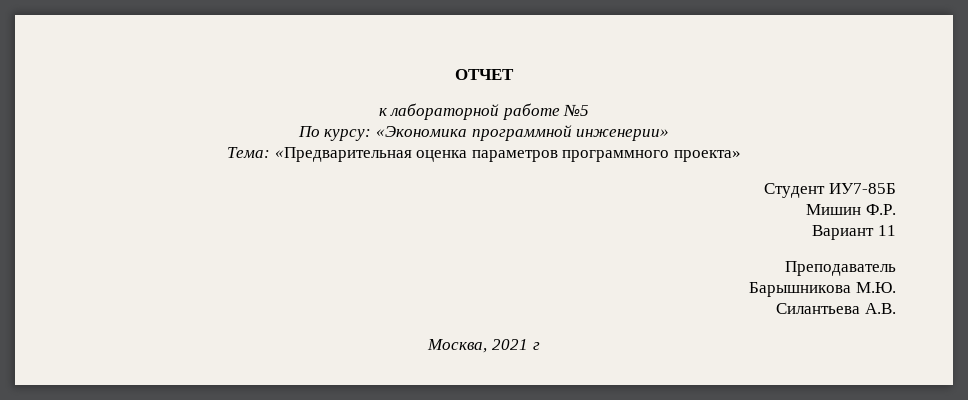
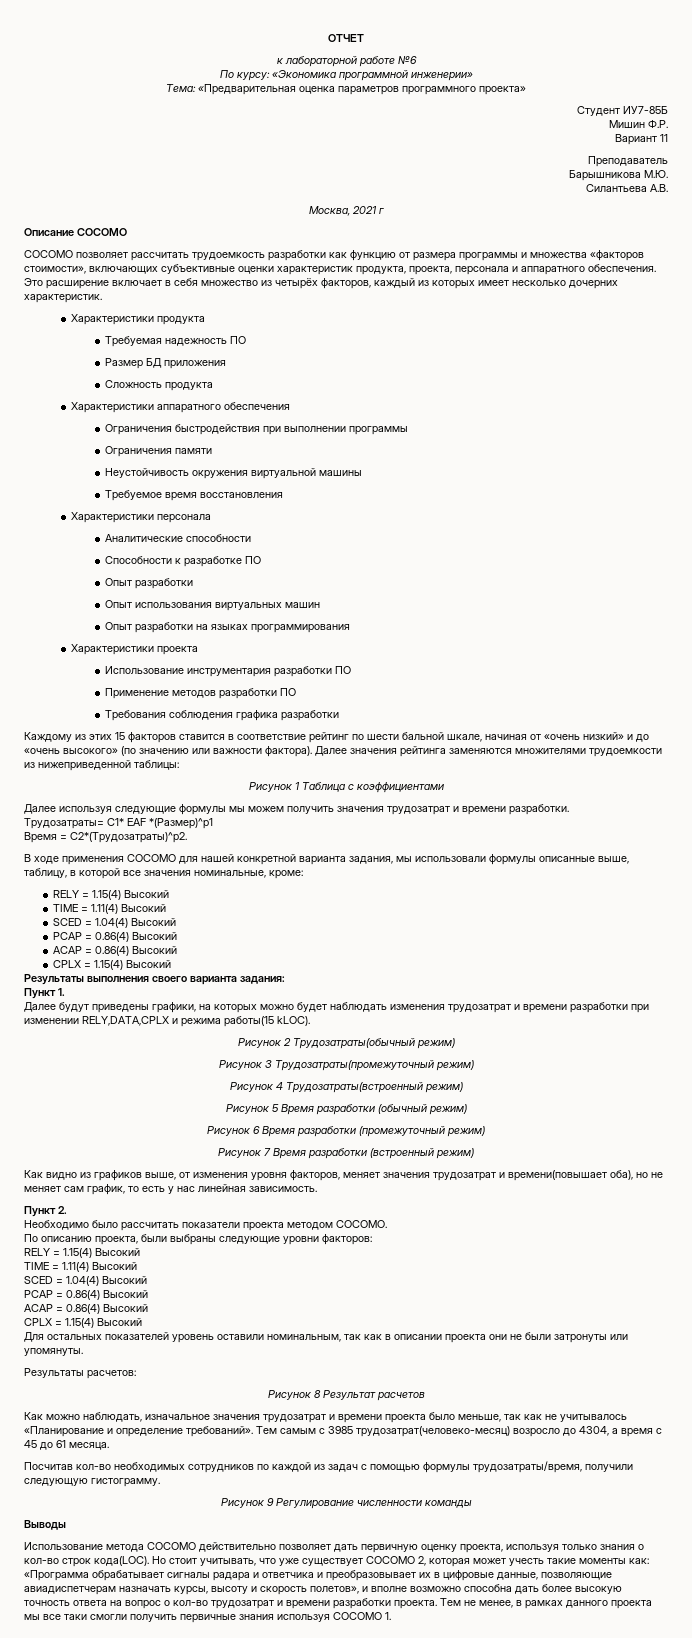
- к лабораторной работе №5
+ к лабораторной работе №6
+ Описание COCOMO
+ COCOMO позволяет рассчитать трудоемкость разработки как функцию от размера программы и множества «факторов стоимости», включающих субъективные оценки характеристик продукта, проекта, персонала и аппаратного обеспечения. Это расширение включает в себя множество из четырёх факторов, каждый из которых имеет несколько дочерних характеристик.
+ Характеристики продукта
+ Требуемая надежность ПО
+ Размер БД приложения
+ Сложность продукта
+ Характеристики аппаратного обеспечения
+ Ограничения быстродействия при выполнении программы
+ Ограничения памяти
+ Неустойчивость окружения виртуальной машины
+ Требуемое время восстановления
+ Характеристики персонала
+ Аналитические способности
+ Способности к разработке ПО
+ Опыт разработки
+ Опыт использования виртуальных машин
+ Опыт разработки на языках программирования
+ Характеристики проекта
+ Использование инструментария разработки ПО
+ Применение методов разработки ПО
+ Требования соблюдения графика разработки
+ Каждому из этих 15 факторов ставится в соответствие рейтинг по шести бальной шкале, начиная от «очень низкий» и до «очень высокого» (по значению или важности фактора). Далее значения рейтинга заменяются множителями трудоемкости из нижеприведенной таблицы:
+ Рисунок 1 Таблица с коэффициентами
+ Далее используя следующие формулы мы можем получить значения трудозатрат и времени разработки.
+ Трудозатраты= С1* EAF *(Размер)^р1
+ Время = С2*(Трудозатраты)^р2.
+ В ходе применения COCOMO для нашей конкретной варианта задания, мы использовали формулы описанные выше, таблицу, в которой все значения номинальные, кроме:
+ RELY = 1.15(4) Высокий
+ TIME = 1.11(4) Высокий
+ SCED = 1.04(4) Высокий
+ PCAP = 0.86(4) Высокий
+ ACAP = 0.86(4) Высокий
+ CPLX = 1.15(4) Высокий
+ Результаты выполнения своего варианта задания:
+ Пункт 1.
+ Далее будут приведены графики, на которых можно будет наблюдать изменения трудозатрат и времени разработки при изменении RELY,DATA,CPLX и режима работы(15 kLOC).
+ Рисунок 2 Трудозатраты(обычный режим)
+ Рисунок 3 Трудозатраты(промежуточный режим)
+ Рисунок 4 Трудозатраты(встроенный режим)
+ Рисунок 5 Время разработки (обычный режим)
+ Рисунок 6 Время разработки (промежуточный режим)
+ Рисунок 7 Время разработки (встроенный режим)
+ Как видно из графиков выше, от изменения уровня факторов, меняет значения трудозатрат и времени(повышает оба), но не меняет сам график, то есть у нас линейная зависимость.
+ Пункт 2.
+ Необходимо было рассчитать показатели проекта методом COCOMO.
+ По описанию проекта, были выбраны следующие уровни факторов:
+ RELY = 1.15(4) Высокий
+ TIME = 1.11(4) Высокий
+ SCED = 1.04(4) Высокий
+ PCAP = 0.86(4) Высокий
+ ACAP = 0.86(4) Высокий
+ CPLX = 1.15(4) Высокий
+ Для остальных показателей уровень оставили номинальным, так как в описании проекта они не были затронуты или упомянуты.
+ Результаты расчетов:
+ Рисунок 8 Результат расчетов
+ Как можно наблюдать, изначальное значения трудозатрат и времени проекта было меньше, так как не учитывалось «Планирование и определение требований». Тем самым с 3985 трудозатрат(человеко-месяц) возросло до 4304, а время с 45 до 61 месяца.
+ Посчитав кол-во необходимых сотрудников по каждой из задач с помощью формулы трудозатраты/время, получили следующую гистограмму.
+ Рисунок 9 Регулирование численности команды
+ Выводы
+ Использование метода COCOMO действительно позволяет дать первичную оценку проекта, используя только знания о кол-во строк кода(LOC). Но стоит учитывать, что уже существует COCOMO 2, которая может учесть такие моменты как: «Программа обрабатывает сигналы радара и ответчика и преобразовывает их в цифровые данные, позволяющие авиадиспетчерам назначать курсы, высоту и скорость полетов», и вполне возможно способна дать более высокую точность ответа на вопрос о кол-во трудозатрат и времени разработки проекта. Тем не менее, в рамках данного проекта мы все таки смогли получить первичные знания используя COCOMO 1.

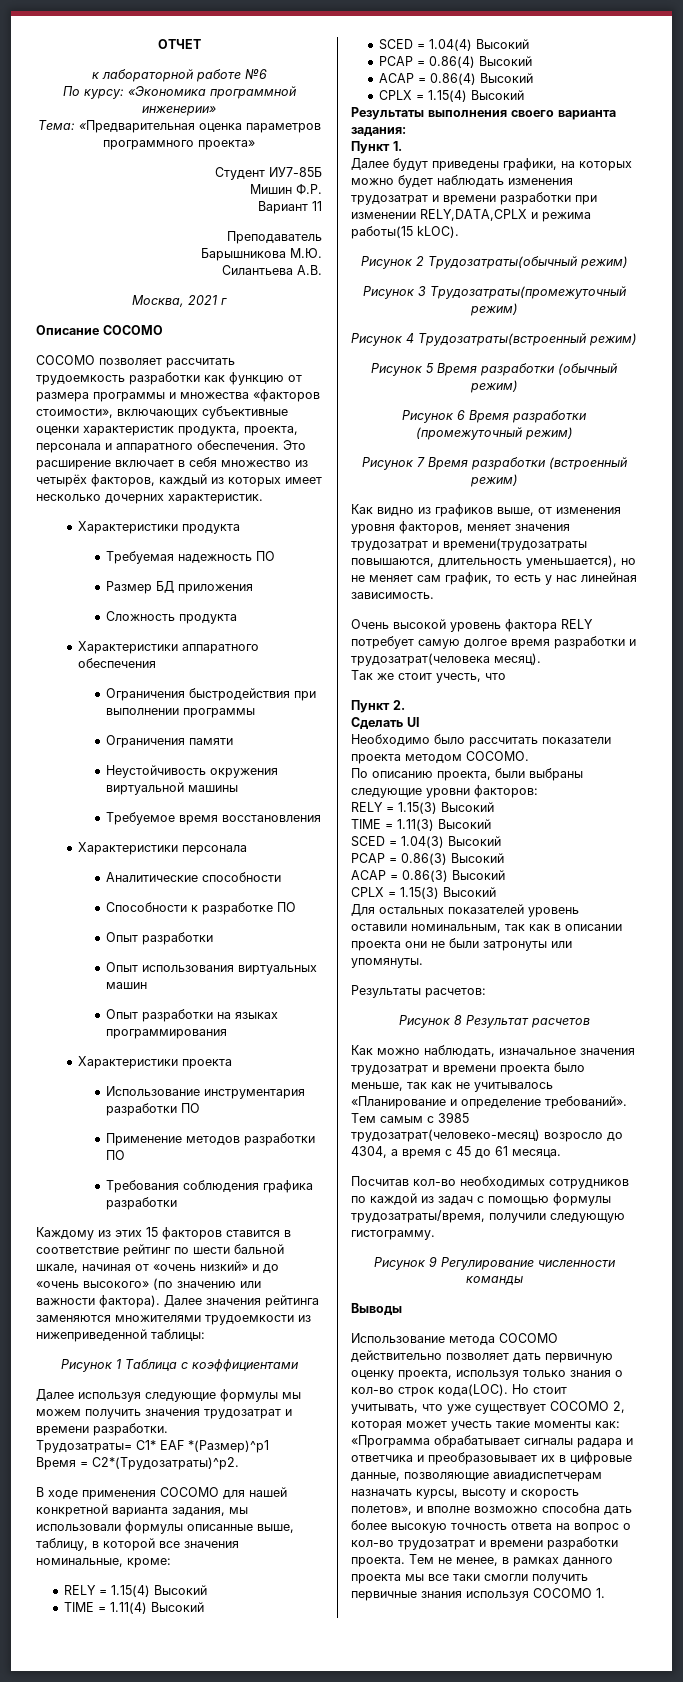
- Как видно из графиков выше, от изменения уровня факторов, меняет значения трудозатрат и времени(повышает оба), но не меняет сам график, то есть у нас линейная зависимость.
+ Как видно из графиков выше, от изменения уровня факторов, меняет значения трудозатрат и времени(трудозатраты повышаются, длительность уменьшается), но не меняет сам график, то есть у нас линейная зависимость.
+ Очень высокой уровень фактора RELY потребует самую долгое время разработки и трудозатрат(человека месяц).
+ Так же стоит учесть, что
+ Сделать UI
  По описанию проекта, были выбраны следующие уровни факторов:
- RELY = 1.15(4) Высокий
- TIME = 1.11(4) Высокий
- SCED = 1.04(4) Высокий
- PCAP = 0.86(4) Высокий
- ACAP = 0.86(4) Высокий
- CPLX = 1.15(4) Высокий
+ RELY = 1.15(3) Высокий
+ TIME = 1.11(3) Высокий
+ SCED = 1.04(3) Высокий
+ PCAP = 0.86(3) Высокий
+ ACAP = 0.86(3) Высокий
+ CPLX = 1.15(3) Высокий

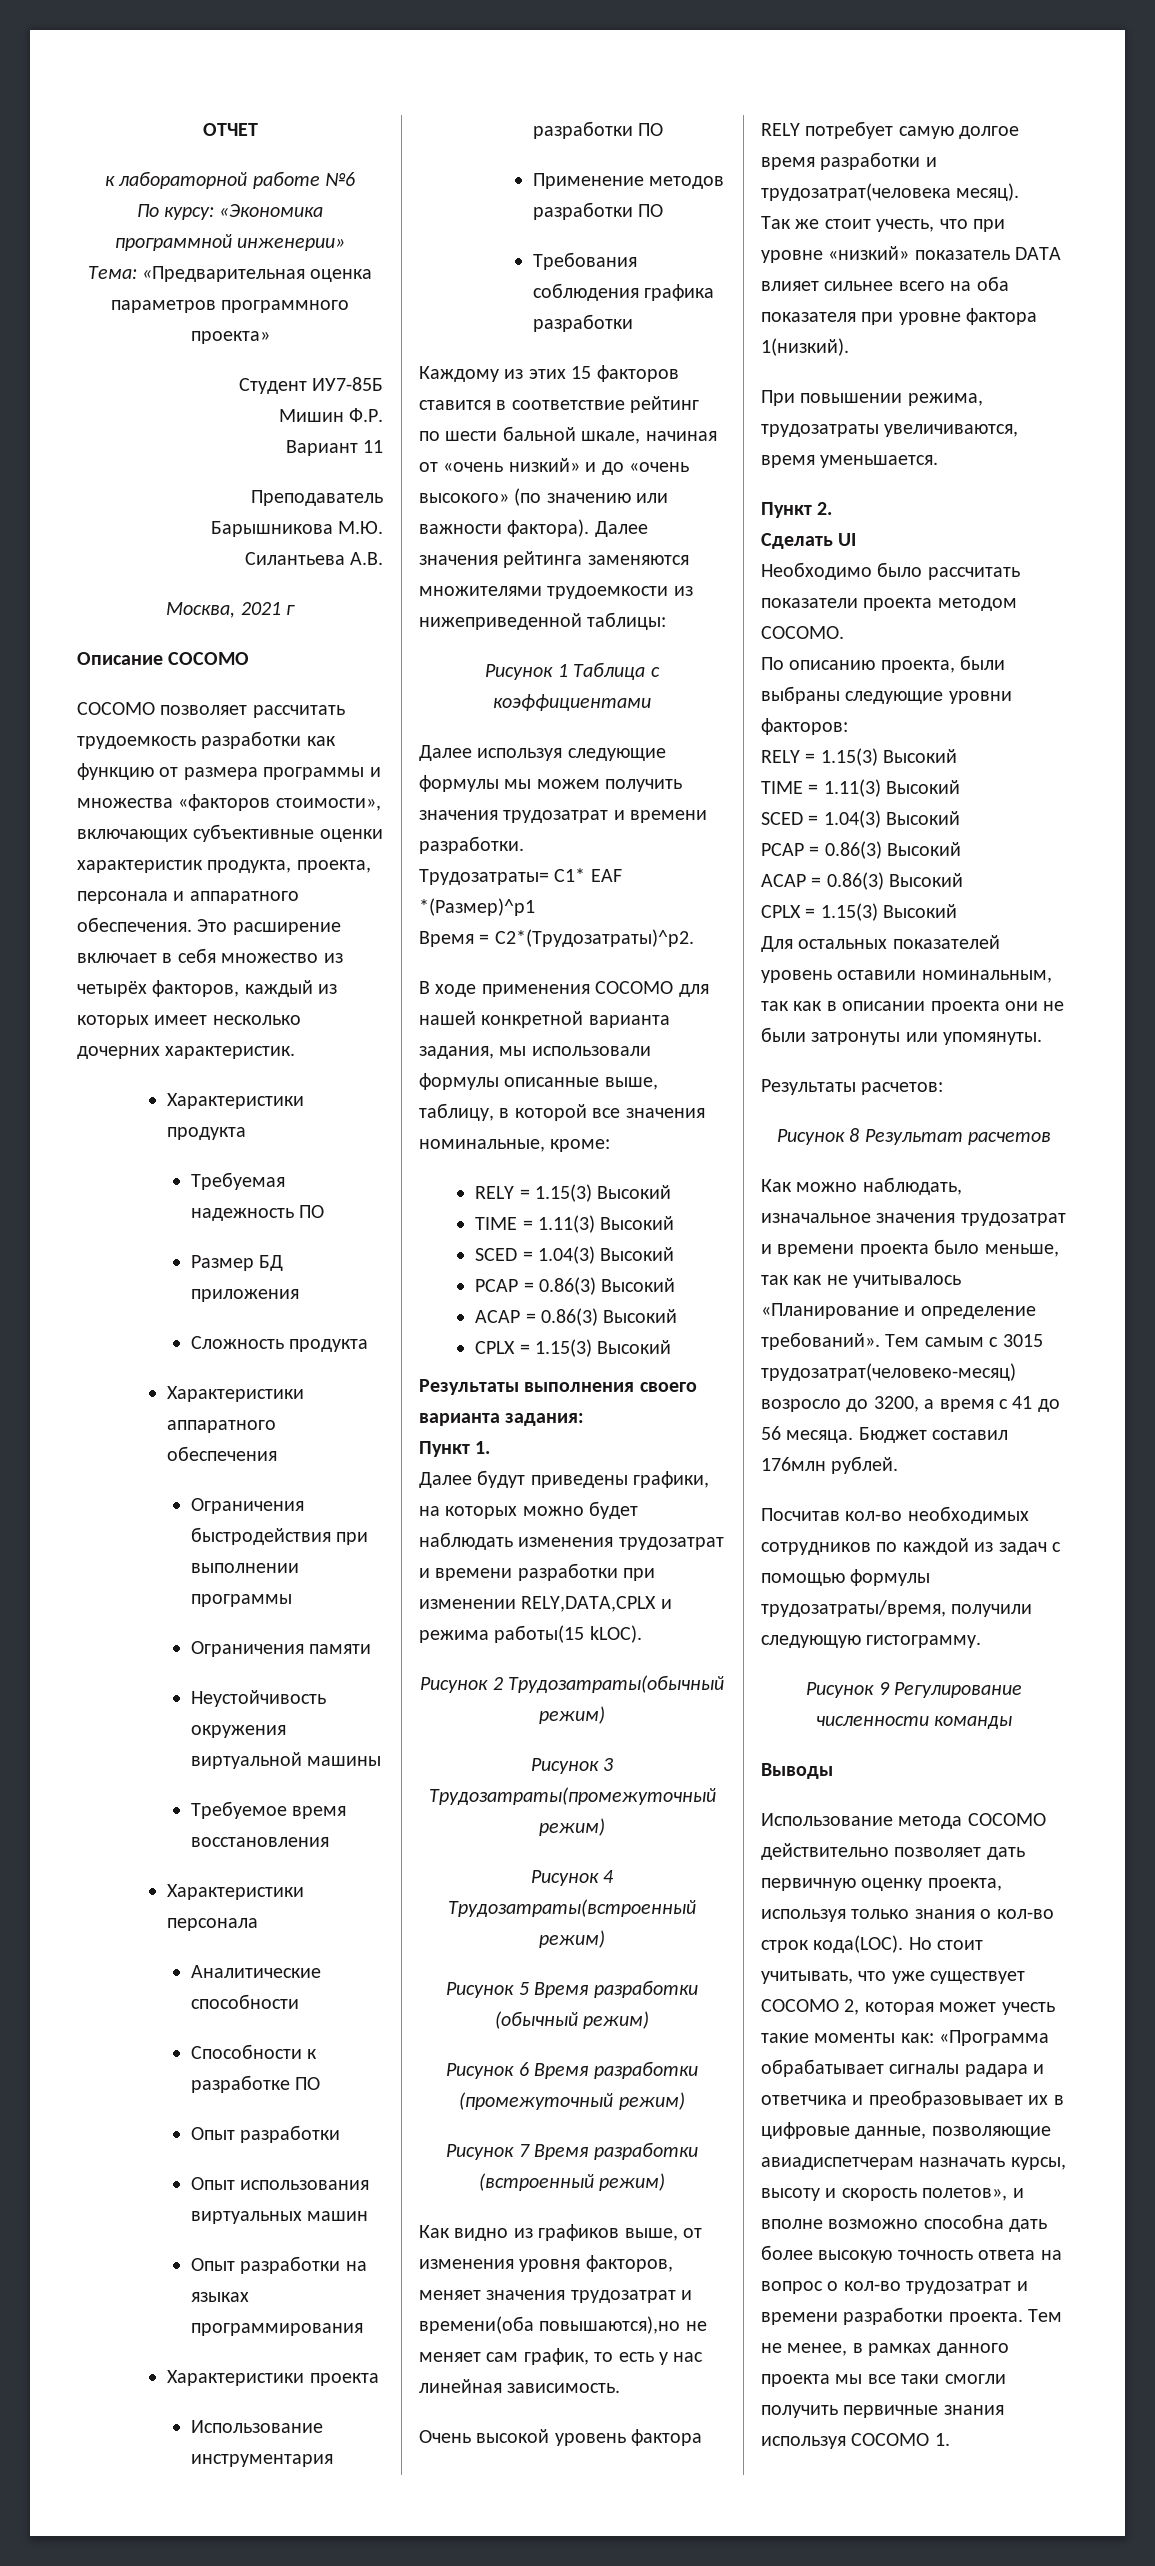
  В ходе применения COCOMO для нашей конкретной варианта задания, мы использовали формулы описанные выше, таблицу, в которой все значения номинальные, кроме:
- RELY = 1.15(4) Высокий
- TIME = 1.11(4) Высокий
- SCED = 1.04(4) Высокий
- PCAP = 0.86(4) Высокий
- ACAP = 0.86(4) Высокий
- CPLX = 1.15(4) Высокий
+ RELY = 1.15(3) Высокий
+ TIME = 1.11(3) Высокий
+ SCED = 1.04(3) Высокий
+ PCAP = 0.86(3) Высокий
+ ACAP = 0.86(3) Высокий
+ CPLX = 1.15(3) Высокий
- Как видно из графиков выше, от изменения уровня факторов, меняет значения трудозатрат и времени(трудозатраты повышаются, длительность уменьшается), но не меняет сам график, то есть у нас линейная зависимость.
+ Как видно из графиков выше, от изменения уровня факторов, меняет значения трудозатрат и времени(оба повышаются),но не меняет сам график, то есть у нас линейная зависимость.
- Так же стоит учесть, что
+ Так же стоит учесть, что при уровне «низкий» показатель DATA влияет сильнее всего на оба показателя при уровне фактора 1(низкий).
+ При повышении режима, трудозатраты увеличиваются, время уменьшается.
- Тем самым с 3985 трудозатрат(человеко-месяц) возросло до 4304, а время с 45 до 61 месяца.
+ Тем самым с 3015 трудозатрат(человеко-месяц) возросло до 3200, а время с 41 до 56 месяца. Бюджет составил 176млн рублей.

